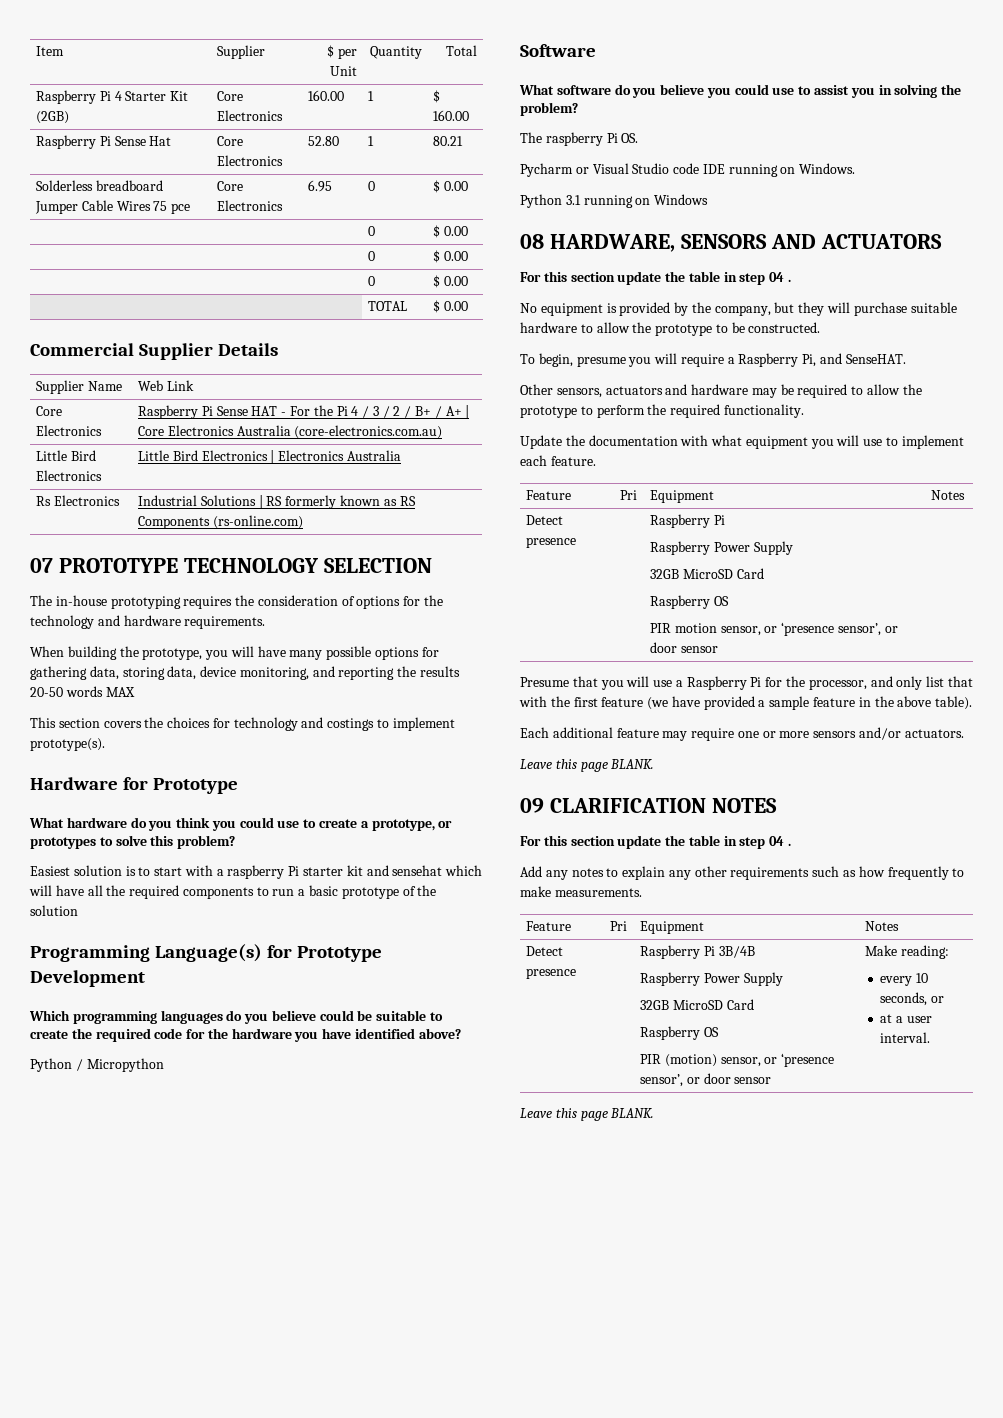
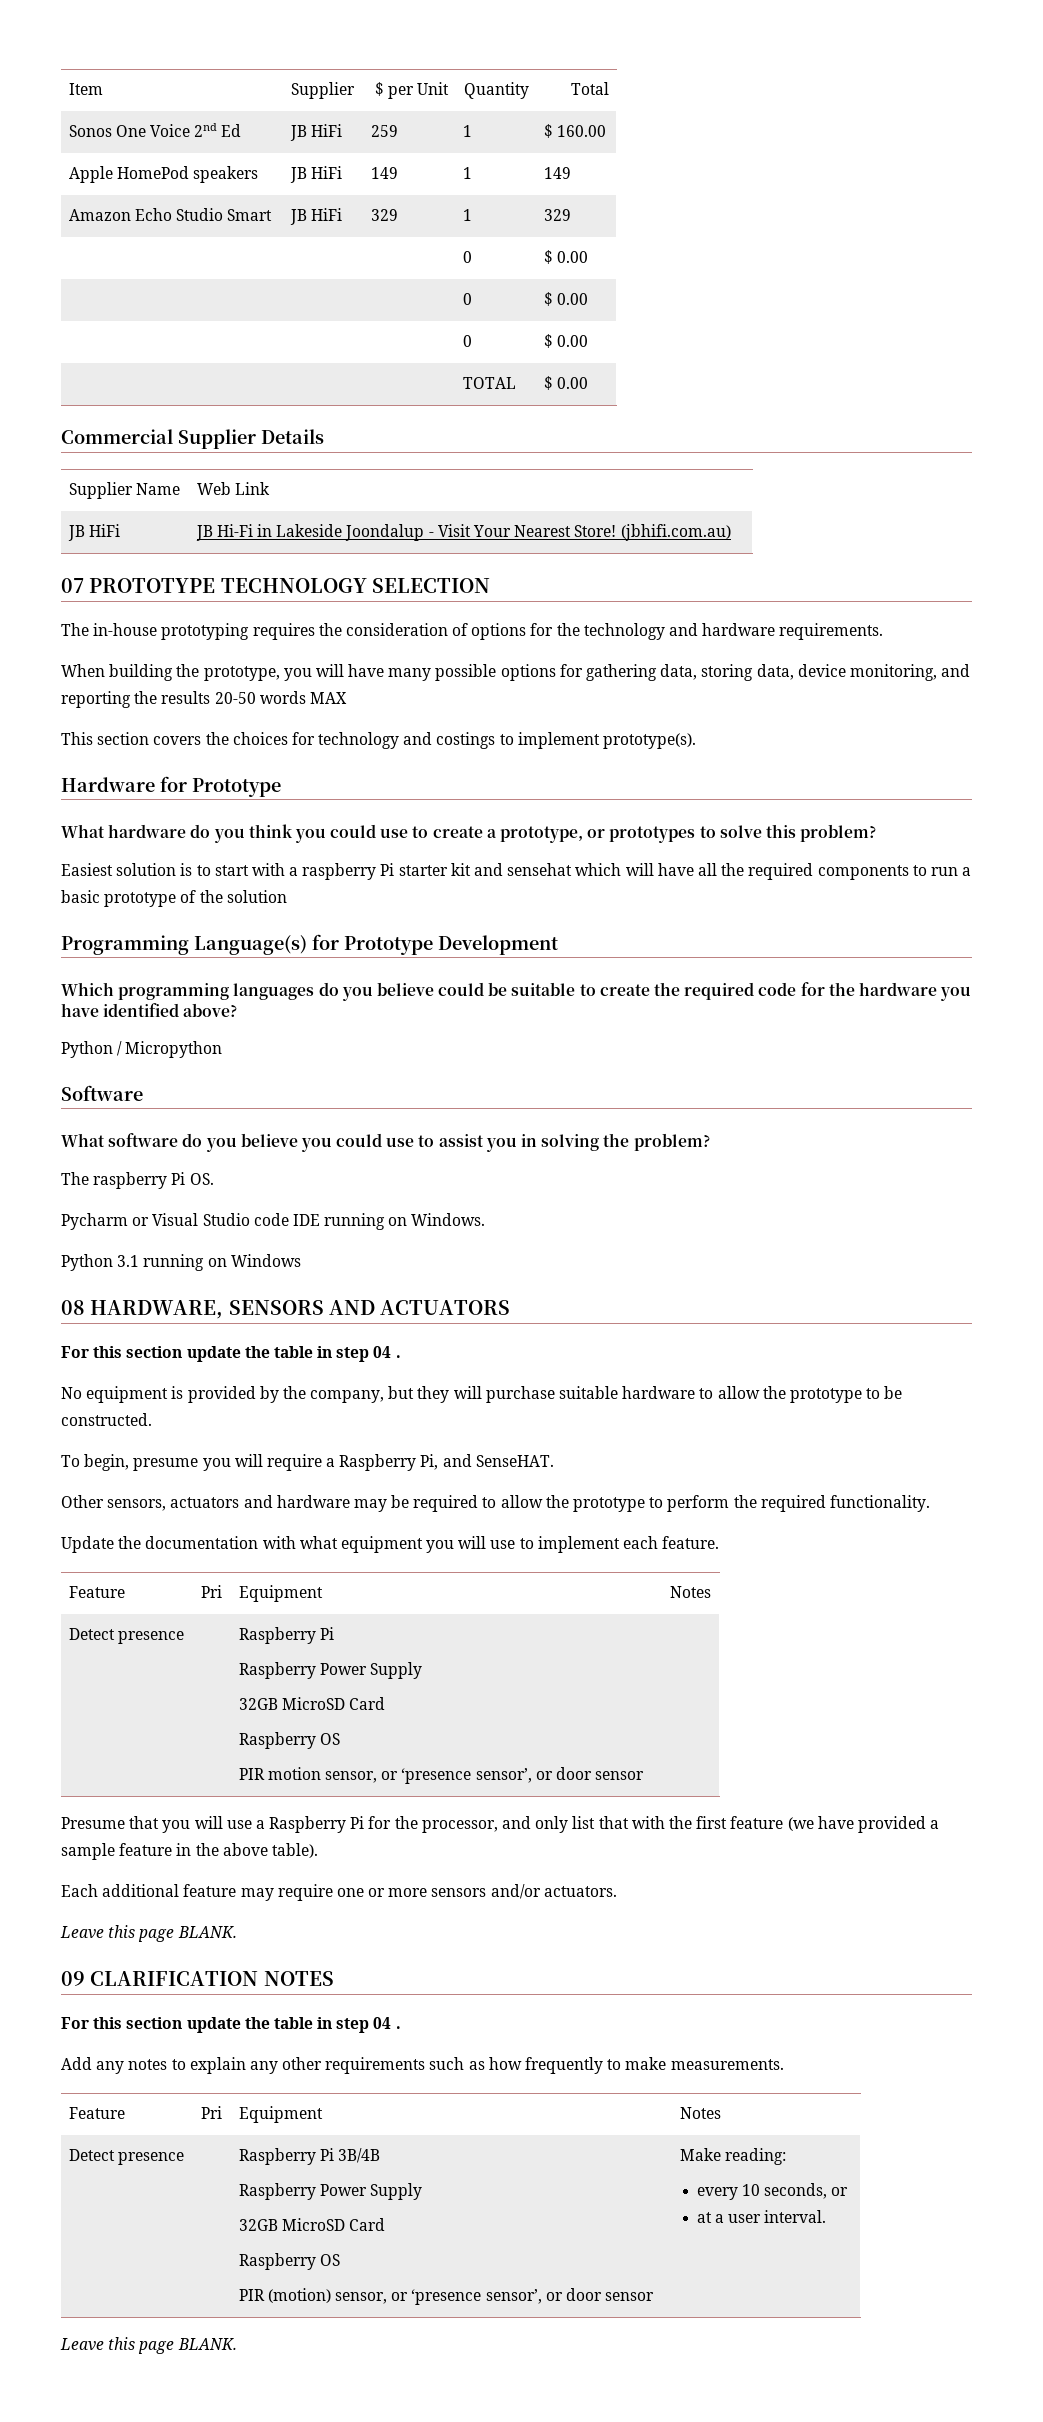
- Raspberry Pi 4 Starter Kit (2GB) | Core Electronics | 160.00 | 1 | $ 160.00
- Raspberry Pi Sense Hat | Core Electronics | 52.80 | 1 | 80.21
- Solderless breadboard Jumper Cable Wires 75 pce | Core Electronics | 6.95 | 0 | $ 0.00
+ Sonos One Voice 2nd Ed | JB HiFi | 259 | 1 | $ 160.00
+ Apple HomePod speakers | JB HiFi | 149 | 1 | 149
+ Amazon Echo Studio Smart | JB HiFi | 329 | 1 | 329
- Core Electronics | Raspberry Pi Sense HAT - For the Pi 4 / 3 / 2 / B+ / A+ | Core Electronics Australia (core-electronics.com.au)
- Little Bird Electronics | Little Bird Electronics | Electronics Australia
- Rs Electronics | Industrial Solutions | RS formerly known as RS Components (rs-online.com)
+ JB HiFi | JB Hi-Fi in Lakeside Joondalup - Visit Your Nearest Store! (jbhifi.com.au)

